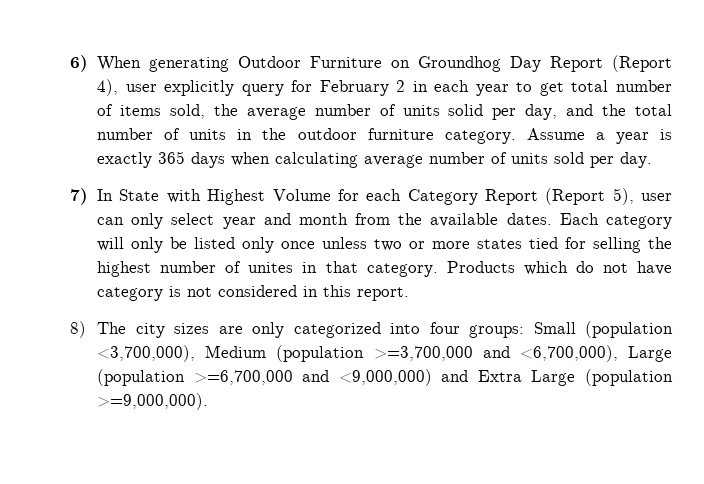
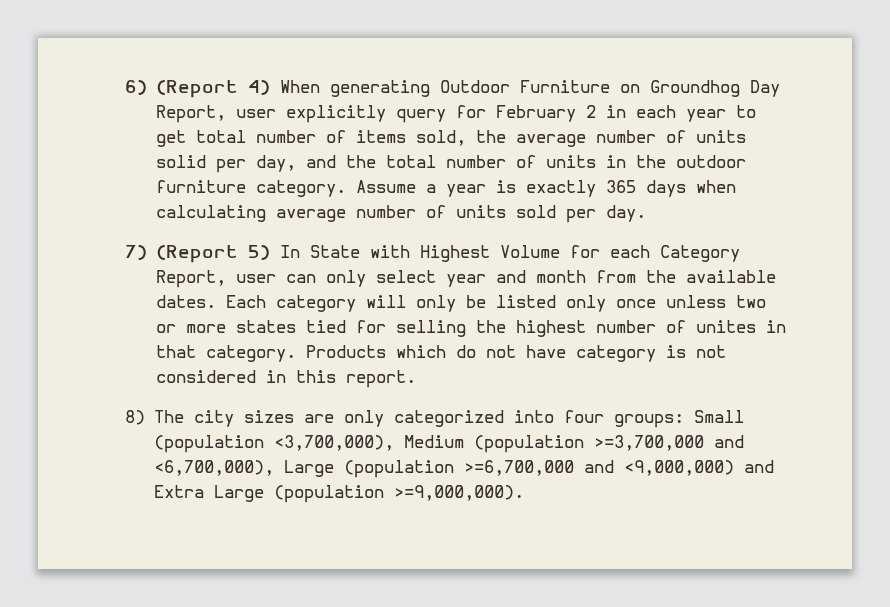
- 6) When generating Outdoor Furniture on Groundhog Day Report (Report 4), user explicitly query for February 2 in each year to get total number of items sold, the average number of units solid per day, and the total number of units in the outdoor furniture category.
+ 6) (Report 4) When generating Outdoor Furniture on Groundhog Day Report, user explicitly query for February 2 in each year to get total number of items sold, the average number of units solid per day, and the total number of units in the outdoor furniture category.
- 7) In State with Highest Volume for each Category Report (Report 5), user can only select year and month from the available dates.
+ 7) (Report 5) In State with Highest Volume for each Category Report, user can only select year and month from the available dates.

